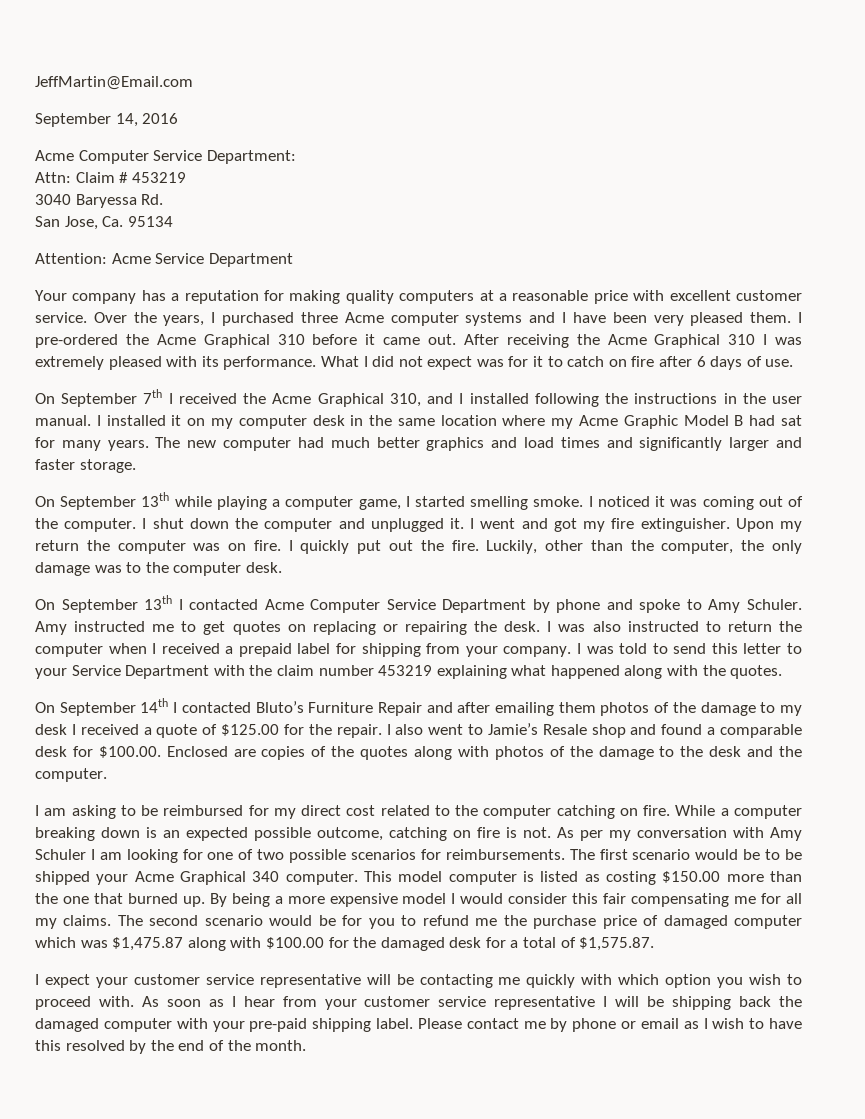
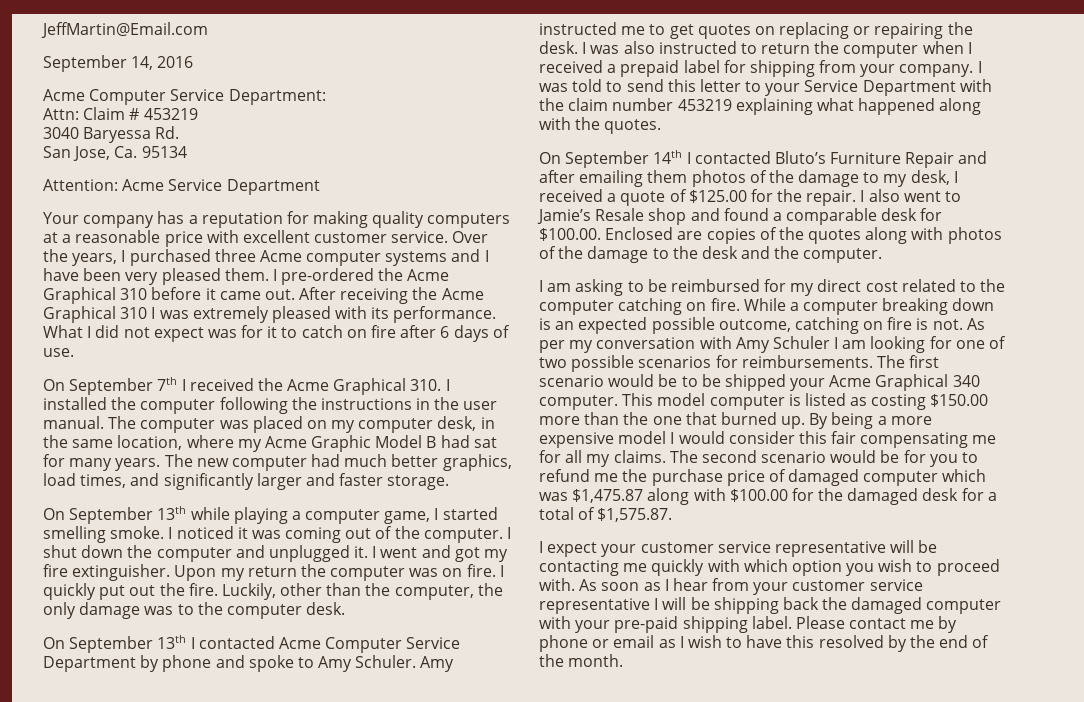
- On September 7th I received the Acme Graphical 310, and I installed following the instructions in the user manual.
+ On September 7th I received the Acme Graphical 310. I installed the computer following the instructions in the user manual.
- I installed it on my computer desk in the same location where my Acme Graphic Model B had sat for many years.
+ The computer was placed on my computer desk, in the same location, where my Acme Graphic Model B had sat for many years.
- The new computer had much better graphics and load times and significantly larger and faster storage.
+ The new computer had much better graphics, load times, and significantly larger and faster storage.
- On September 14th I contacted Bluto’s Furniture Repair and after emailing them photos of the damage to my desk I received a quote of $125.00 for the repair.
+ On September 14th I contacted Bluto’s Furniture Repair and after emailing them photos of the damage to my desk, I received a quote of $125.00 for the repair.

